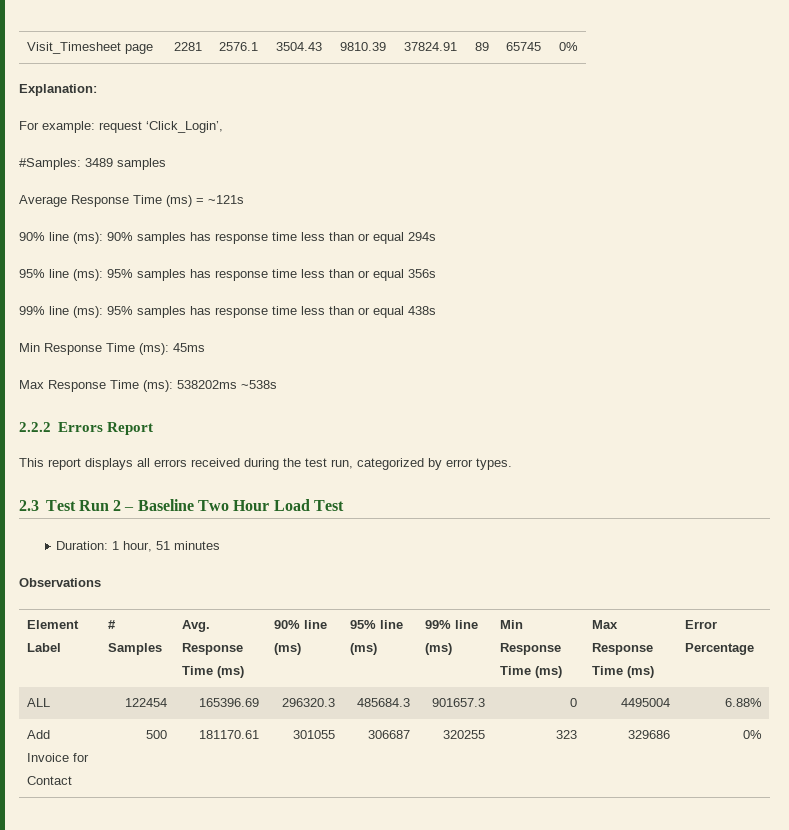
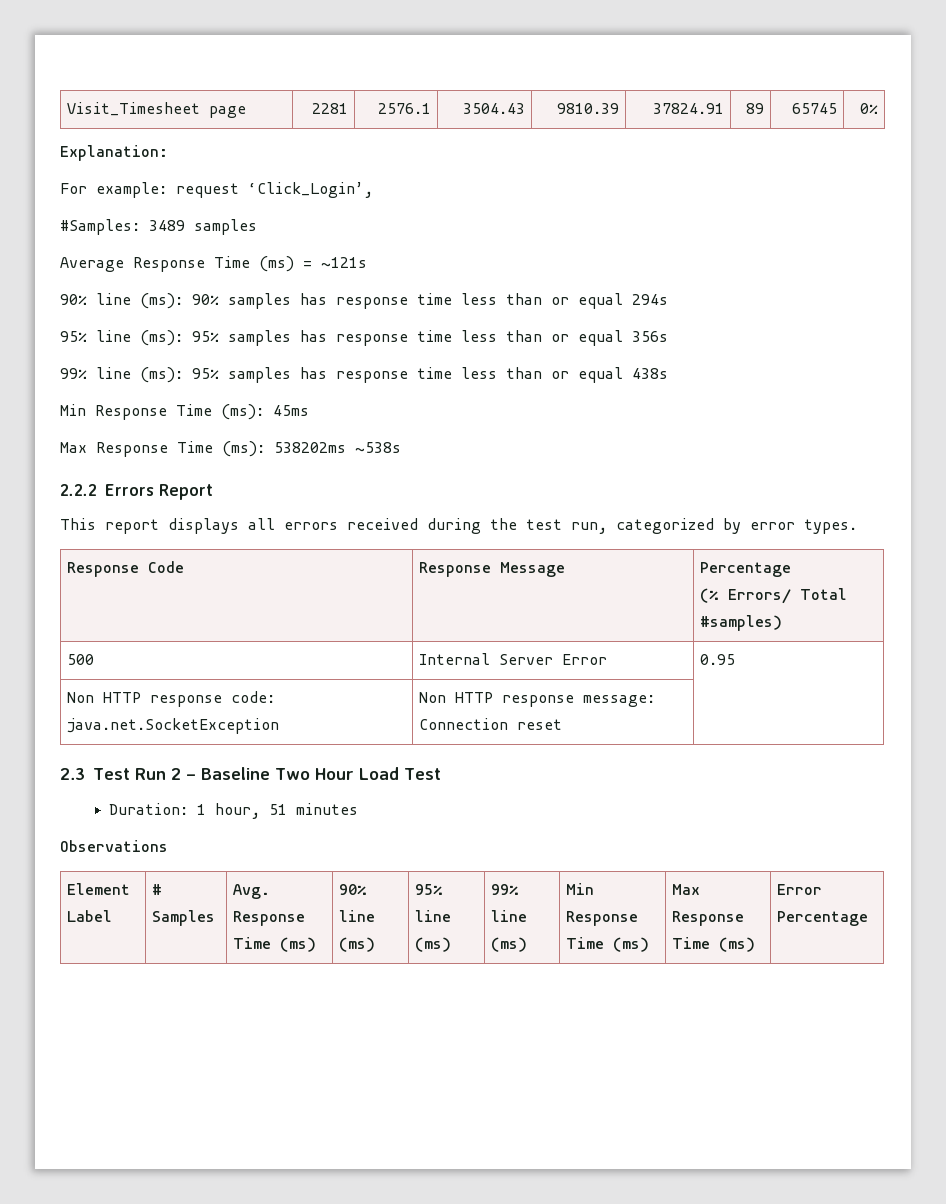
+ Response Code | Response Message | Percentage
+ (% Errors/ Total #samples)
+ 500 | Internal Server Error | 0.95
+ Non HTTP response code: java.net.SocketException | Non HTTP response message: Connection reset |
- ALL | 122454 | 165396.69 | 296320.3 | 485684.3 | 901657.3 | 0 | 4495004 | 6.88%
- Add Invoice for Contact | 500 | 181170.61 | 301055 | 306687 | 320255 | 323 | 329686 | 0%

